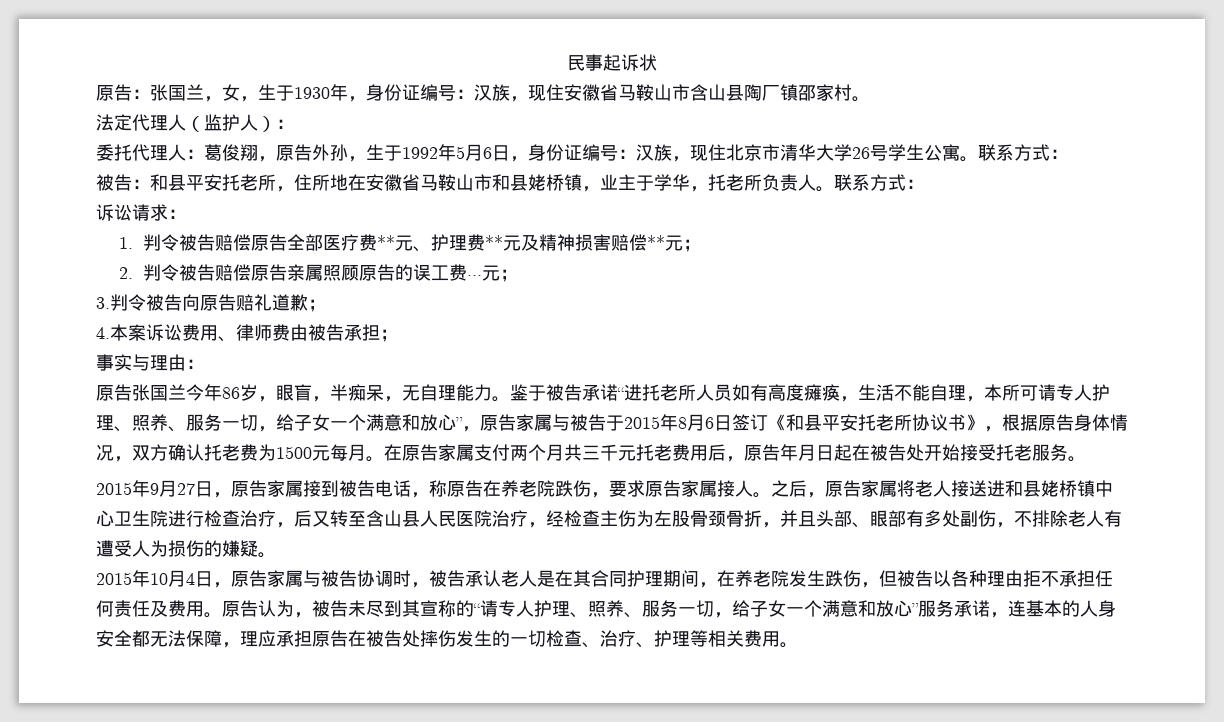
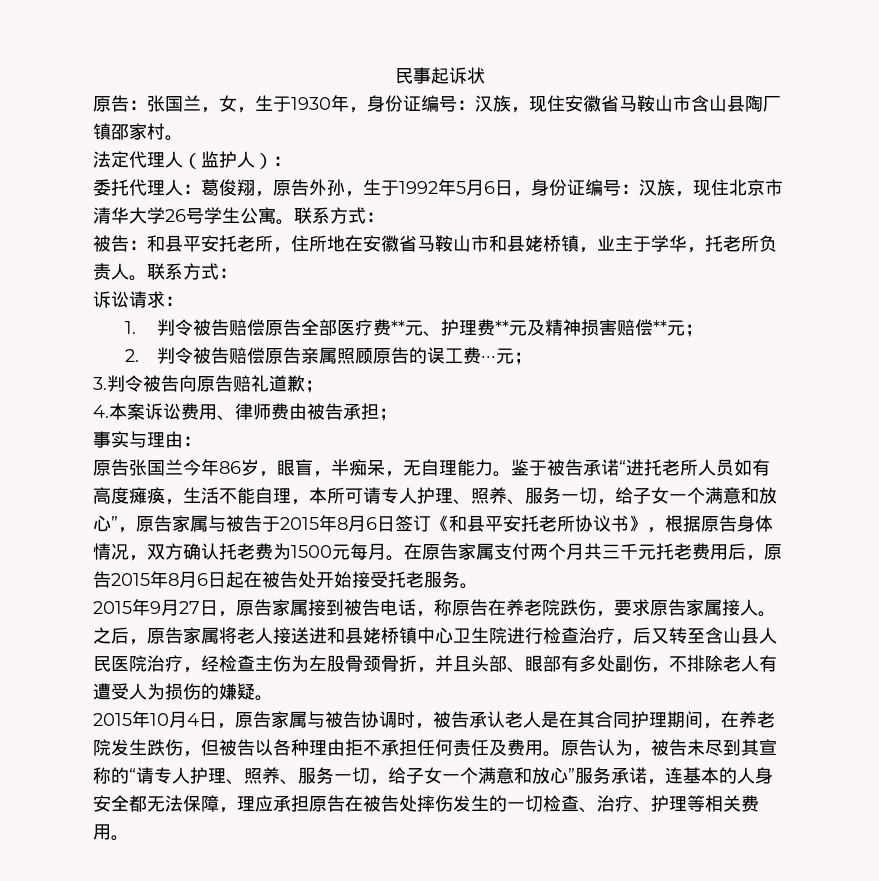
- 在原告家属支付两个月共三千元托老费用后，原告年月日起在被告处开始接受托老服务。
+ 在原告家属支付两个月共三千元托老费用后，原告2015年8月6日起在被告处开始接受托老服务。

